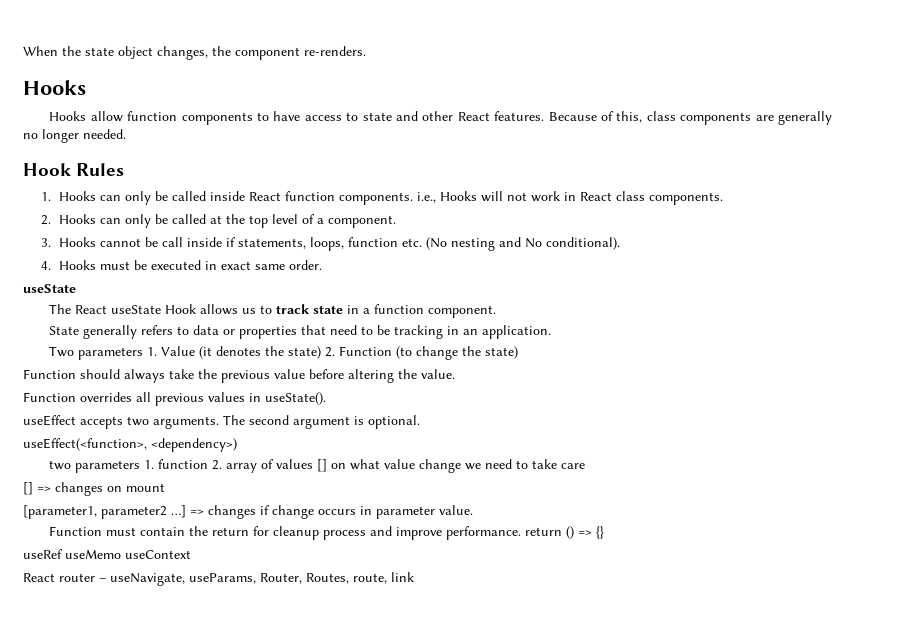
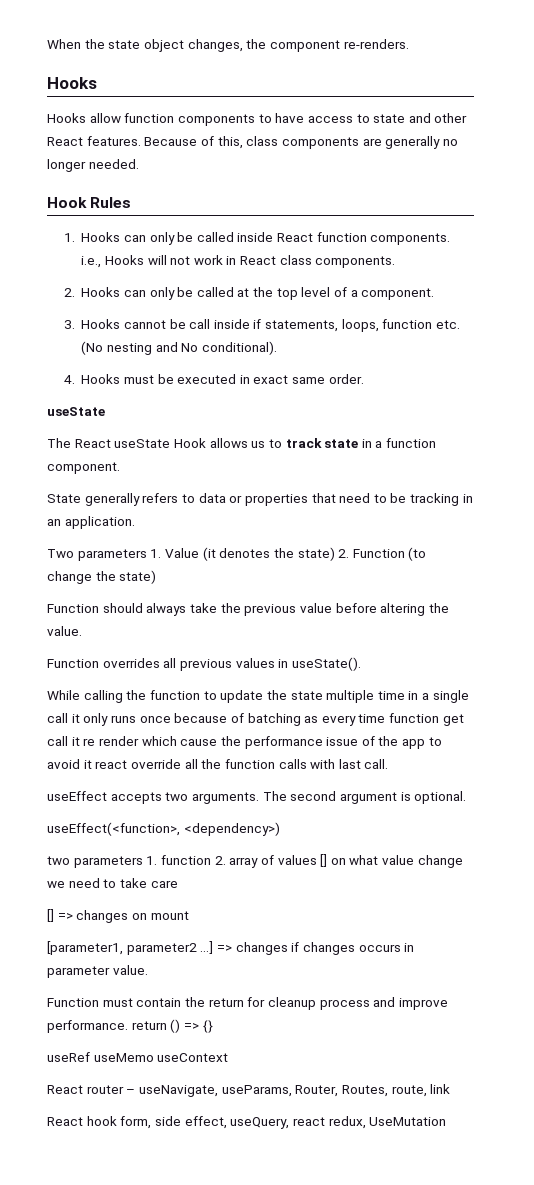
+ While calling the function to update the state multiple time in a single call it only runs once because of batching as every time function get call it re render which cause the performance issue of the app to avoid it react override all the function calls with last call.
- => changes if change occurs in parameter value.
+ => changes if changes occurs in parameter value.
+ React hook form, side effect, useQuery, react redux, UseMutation

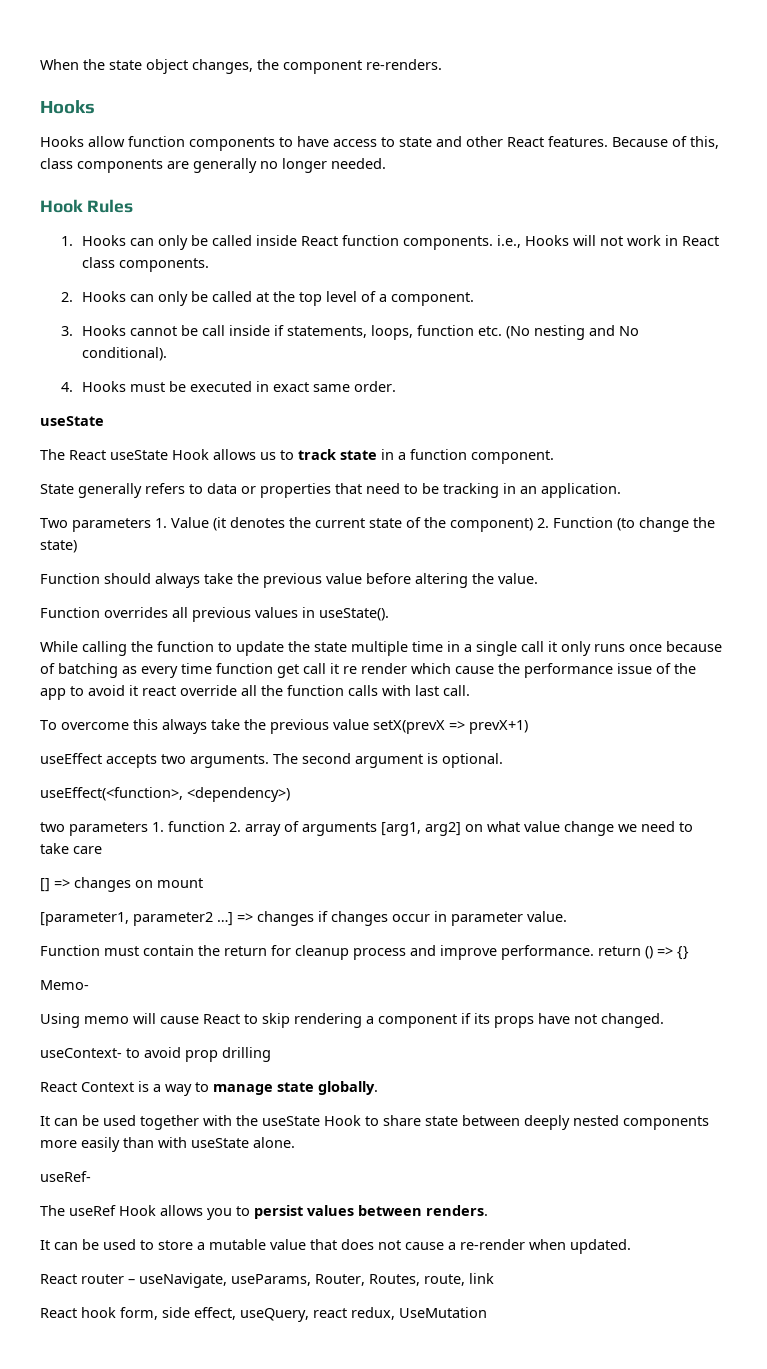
- Two parameters 1. Value (it denotes the state) 2. Function (to change the state)
+ Two parameters 1. Value (it denotes the current state of the component) 2. Function (to change the state)
+ To overcome this always take the previous value setX(prevX => prevX+1)
- two parameters 1. function 2. array of values [] on what value change we need to take care
+ two parameters 1. function 2. array of arguments [arg1, arg2] on what value change we need to take care
- => changes if changes occurs in parameter value.
+ => changes if changes occur in parameter value.
- useRef useMemo useContext
+ Memo-
+ Using memo will cause React to skip rendering a component if its props have not changed.
+ useContext- to avoid prop drilling
+ React Context is a way to manage state globally.
+ It can be used together with the useState Hook to share state between deeply nested components more easily than with useState alone.
+ useRef-
+ The useRef Hook allows you to persist values between renders.
+ It can be used to store a mutable value that does not cause a re-render when updated.

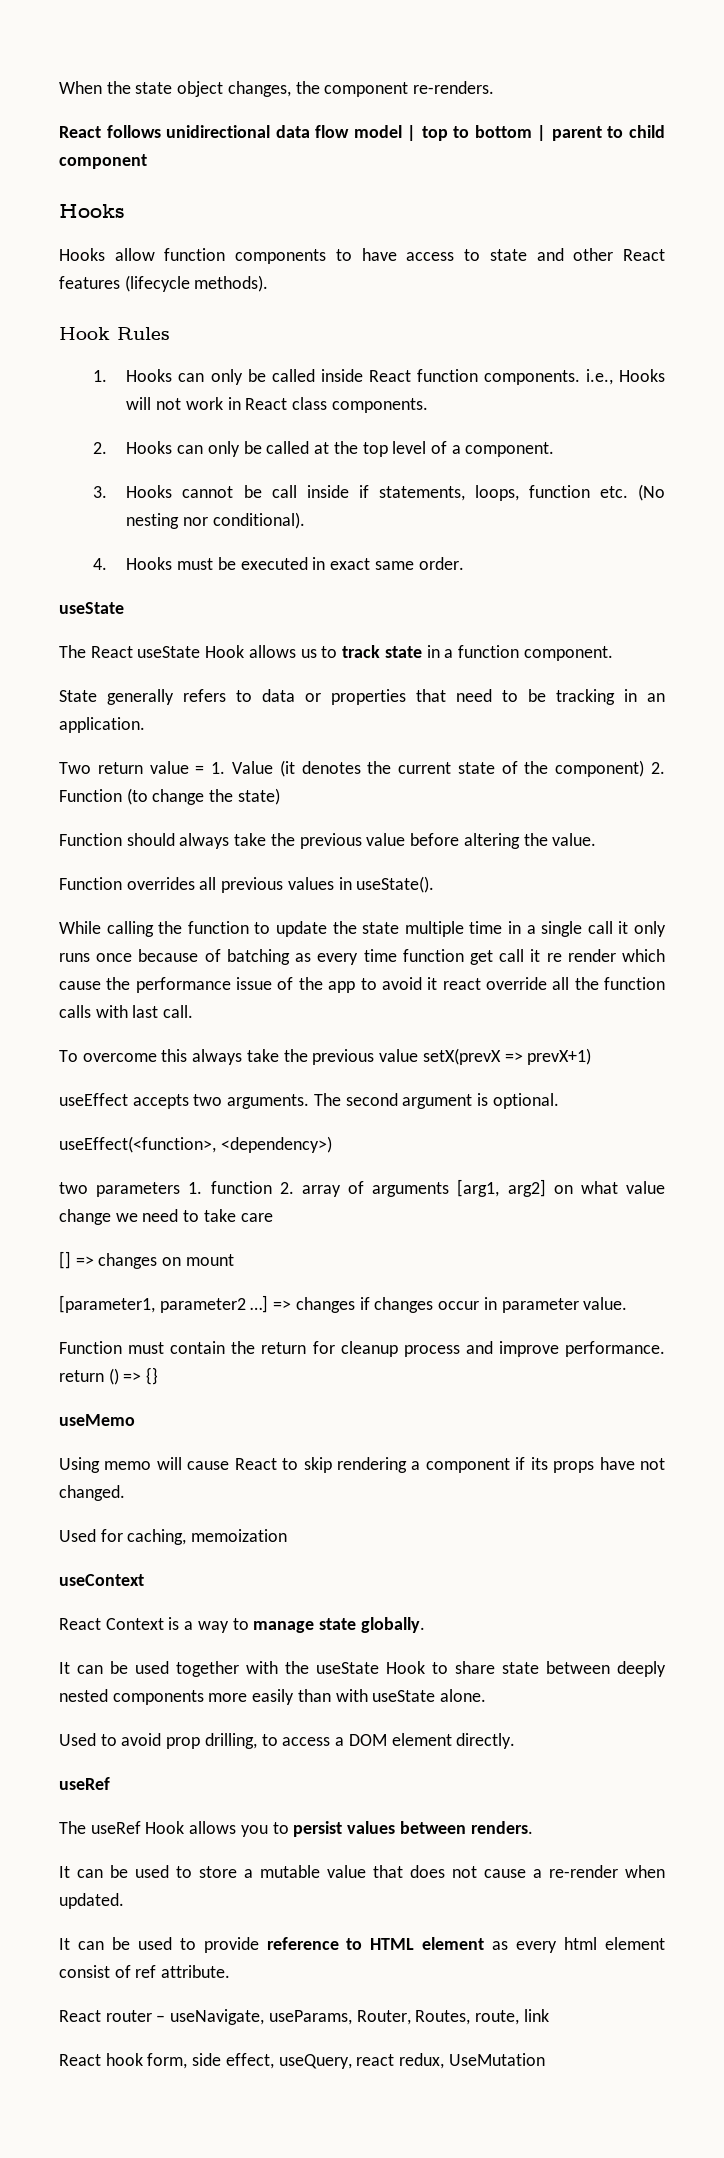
+ React follows unidirectional data flow model | top to bottom | parent to child component
- Hooks allow function components to have access to state and other React features. Because of this, class components are generally no longer needed.
+ Hooks allow function components to have access to state and other React features (lifecycle methods).
- 3. Hooks cannot be call inside if statements, loops, function etc. (No nesting and No conditional).
+ 3. Hooks cannot be call inside if statements, loops, function etc. (No nesting nor conditional).
- Two parameters 1. Value (it denotes the current state of the component) 2. Function (to change the state)
+ Two return value = 1. Value (it denotes the current state of the component) 2. Function (to change the state)
- Memo-
+ useMemo
- useContext- to avoid prop drilling
+ Used for caching, memoization
+ useContext
- useRef-
+ Used to avoid prop drilling, to access a DOM element directly.
+ useRef
+ It can be used to provide reference to HTML element as every html element consist of ref attribute.

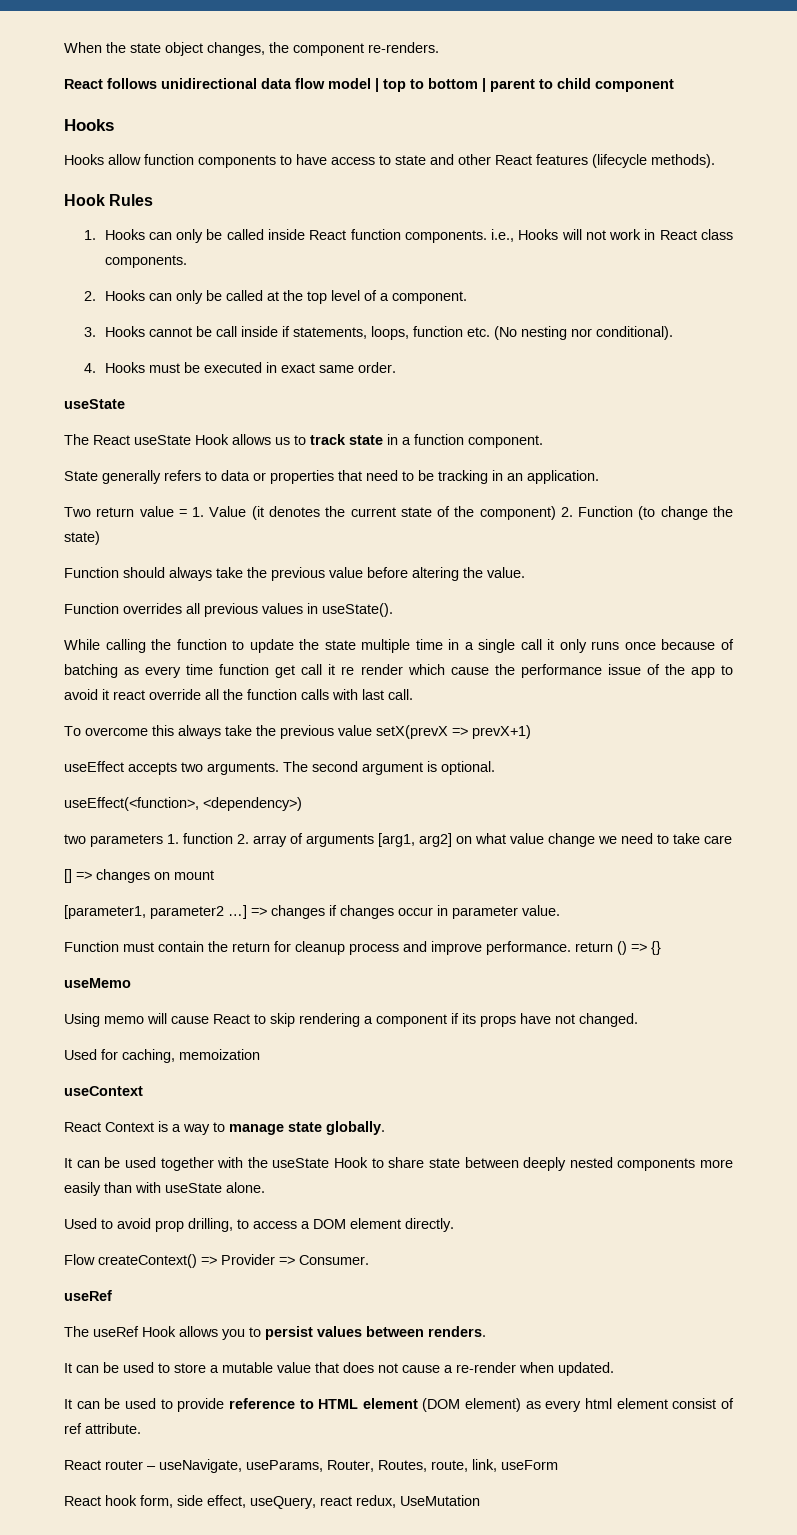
+ Flow createContext() => Provider => Consumer.
- It can be used to provide reference to HTML element as every html element consist of ref attribute.
+ It can be used to provide reference to HTML element (DOM element) as every html element consist of ref attribute.
- React router – useNavigate, useParams, Router, Routes, route, link
+ React router – useNavigate, useParams, Router, Routes, route, link, useForm

